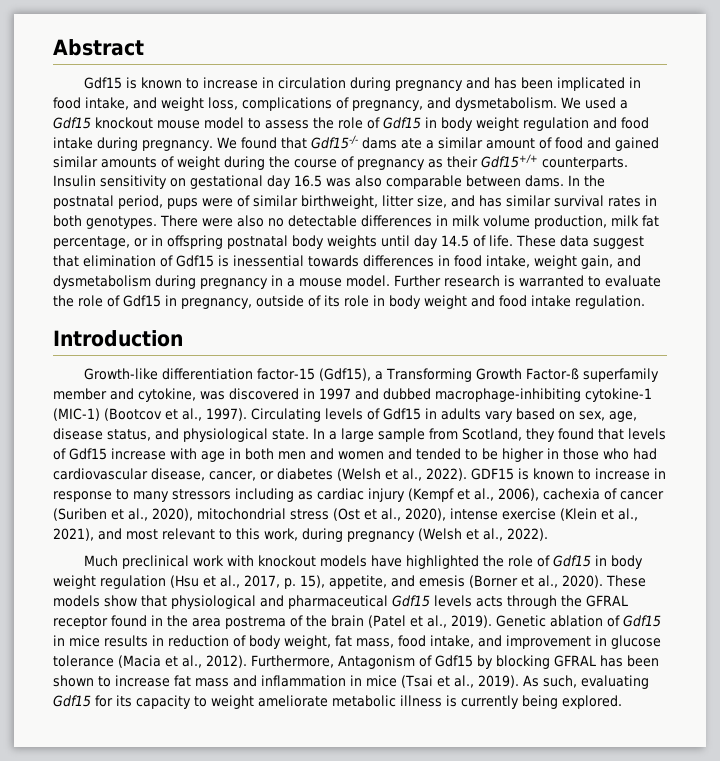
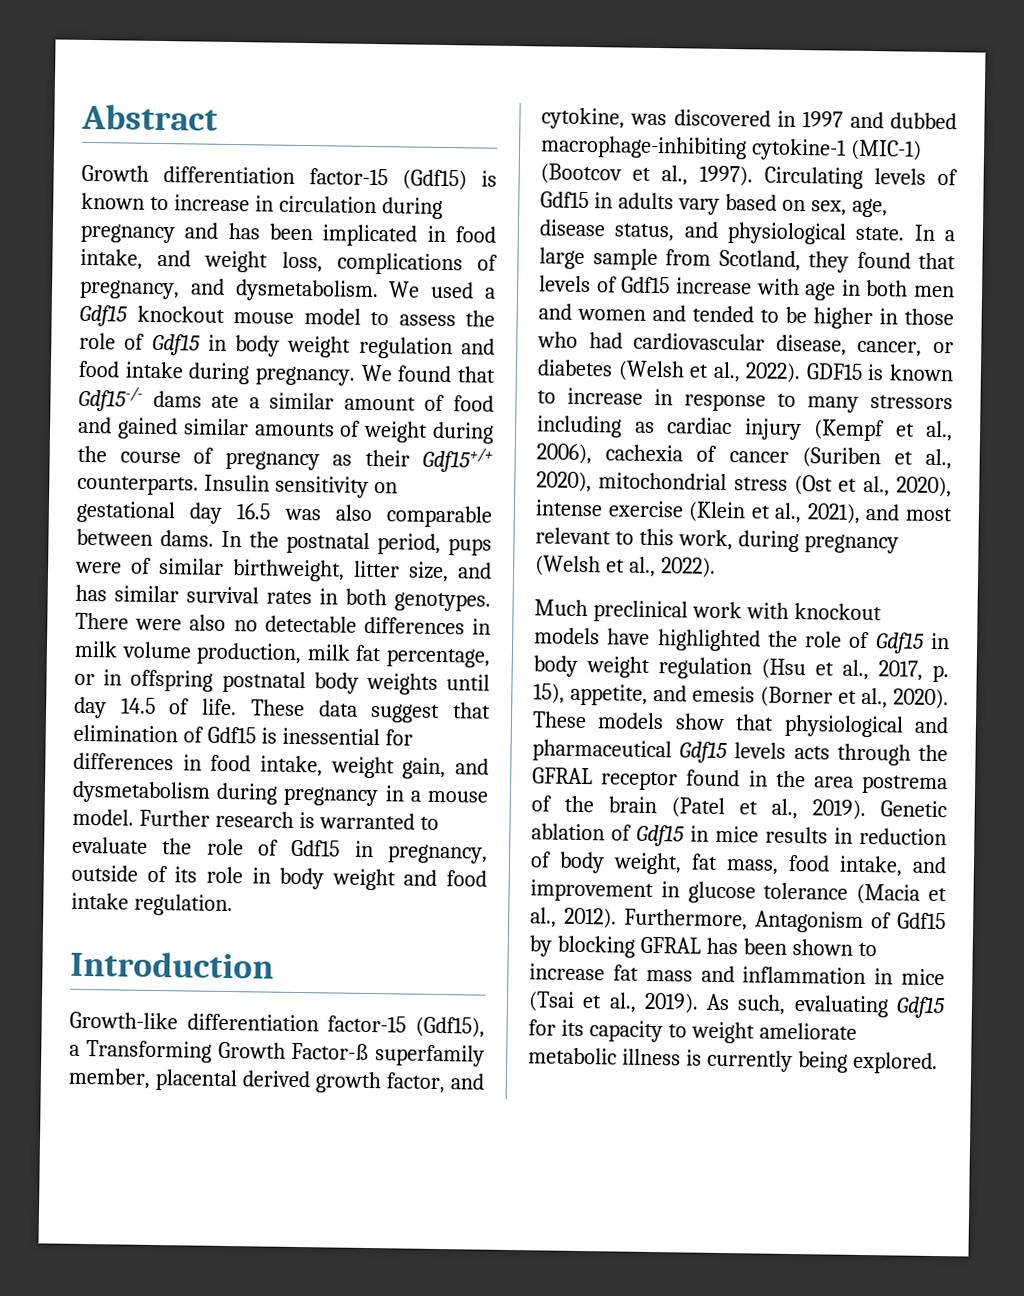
- Gdf15 is known to increase in circulation during pregnancy and has been implicated in food intake, and weight loss, complications of pregnancy, and dysmetabolism.
+ Growth differentiation factor-15 (Gdf15) is known to increase in circulation during pregnancy and has been implicated in food intake, and weight loss, complications of pregnancy, and dysmetabolism.
- These data suggest that elimination of Gdf15 is inessential towards differences in food intake, weight gain, and dysmetabolism during pregnancy in a mouse model.
+ These data suggest that elimination of Gdf15 is inessential for differences in food intake, weight gain, and dysmetabolism during pregnancy in a mouse model.
- Growth-like differentiation factor-15 (Gdf15), a Transforming Growth Factor-ß superfamily member and cytokine, was discovered in 1997 and dubbed macrophage-inhibiting cytokine-1 (MIC-1) (Bootcov et al., 1997).
+ Growth-like differentiation factor-15 (Gdf15), a Transforming Growth Factor-ß superfamily member, placental derived growth factor, and cytokine, was discovered in 1997 and dubbed macrophage-inhibiting cytokine-1 (MIC-1) (Bootcov et al., 1997).

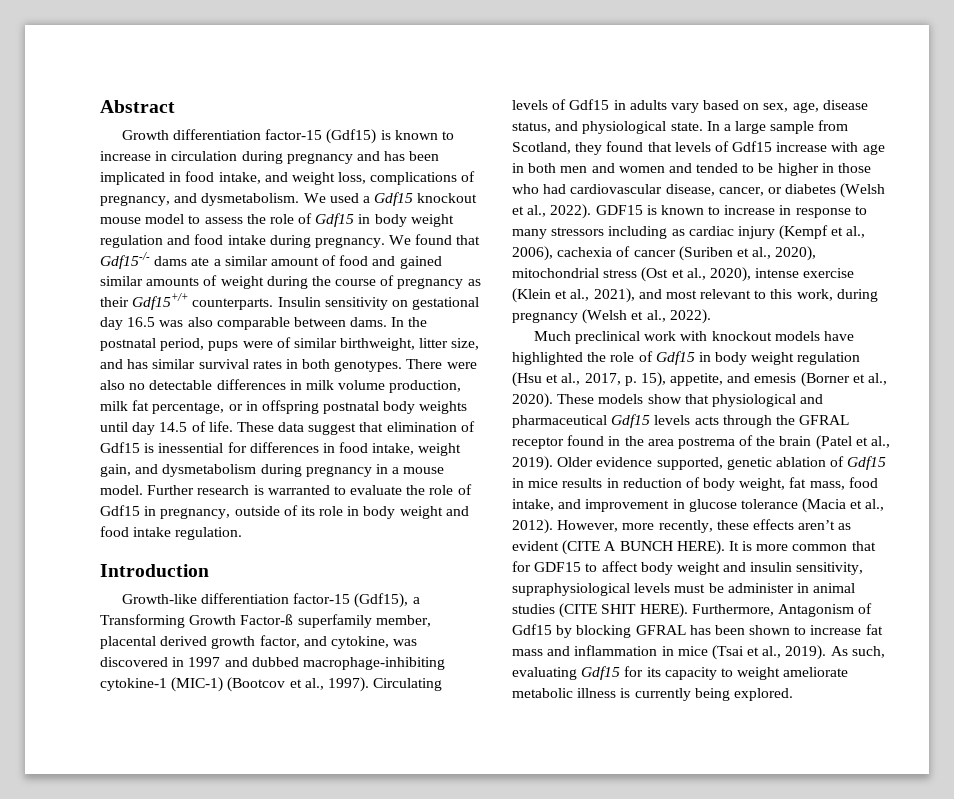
- Genetic ablation of Gdf15 in mice results in reduction of body weight, fat mass, food intake, and improvement in glucose tolerance (Macia et al., 2012).
+ Older evidence supported, genetic ablation of Gdf15 in mice results in reduction of body weight, fat mass, food intake, and improvement in glucose tolerance (Macia et al., 2012).
+ However, more recently, these effects aren’t as evident (CITE A BUNCH HERE). It is more common that for GDF15 to affect body weight and insulin sensitivity, supraphysiological levels must be administer in animal studies (CITE SHIT HERE).

